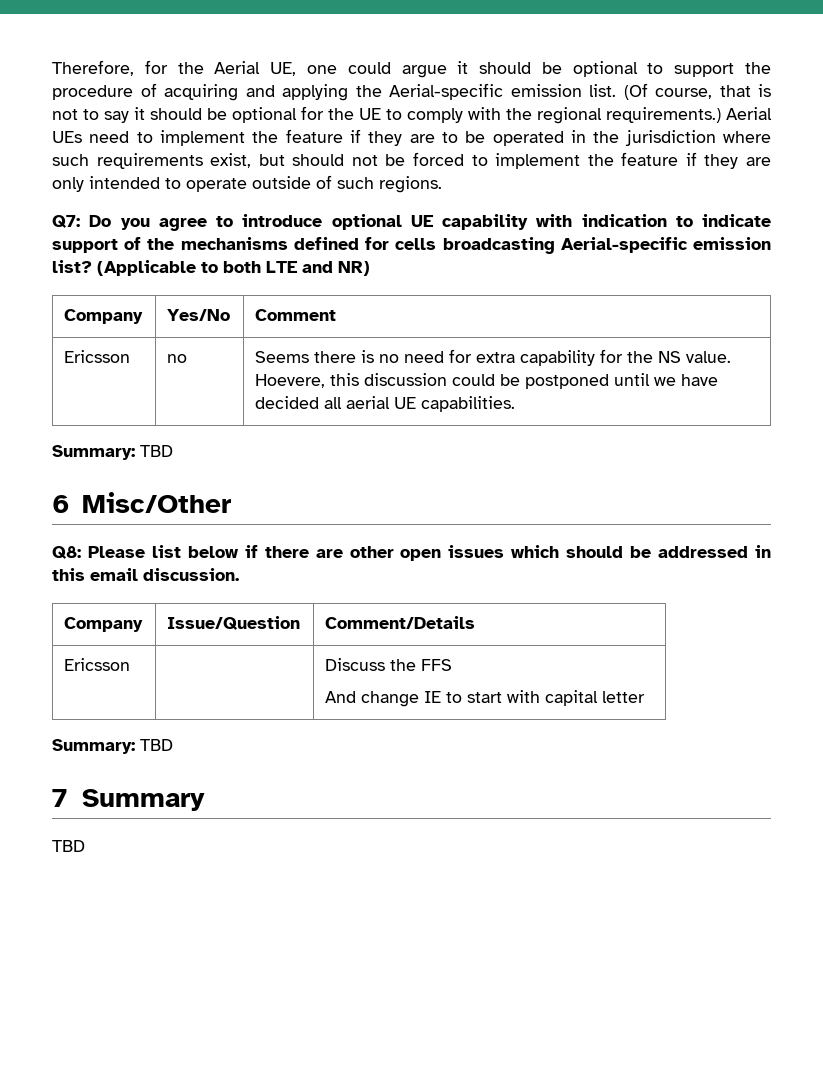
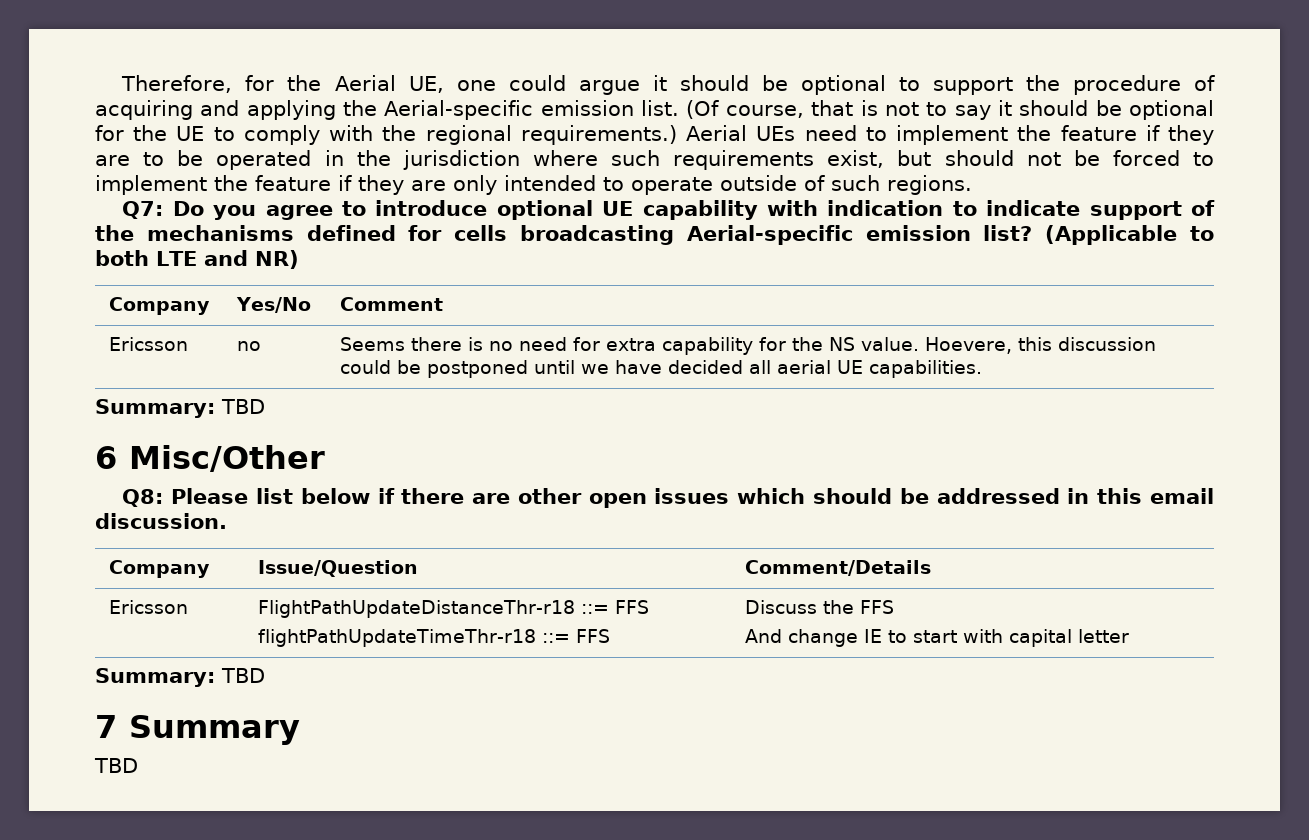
- Ericsson | | Discuss the FFS
+ Ericsson | FlightPathUpdateDistanceThr-r18 ::= FFS
+ flightPathUpdateTimeThr-r18 ::= FFS | Discuss the FFS

